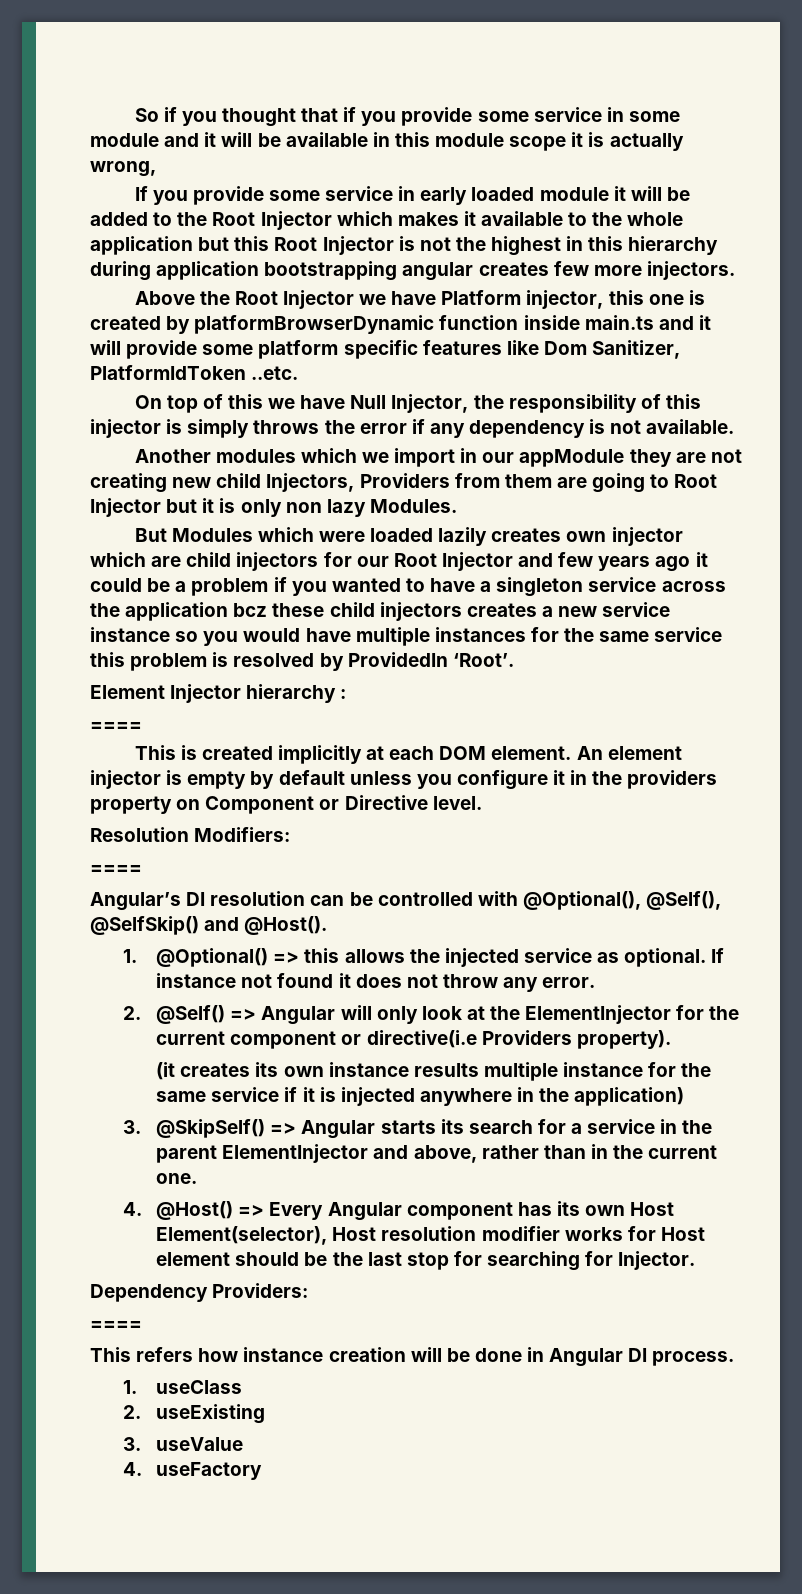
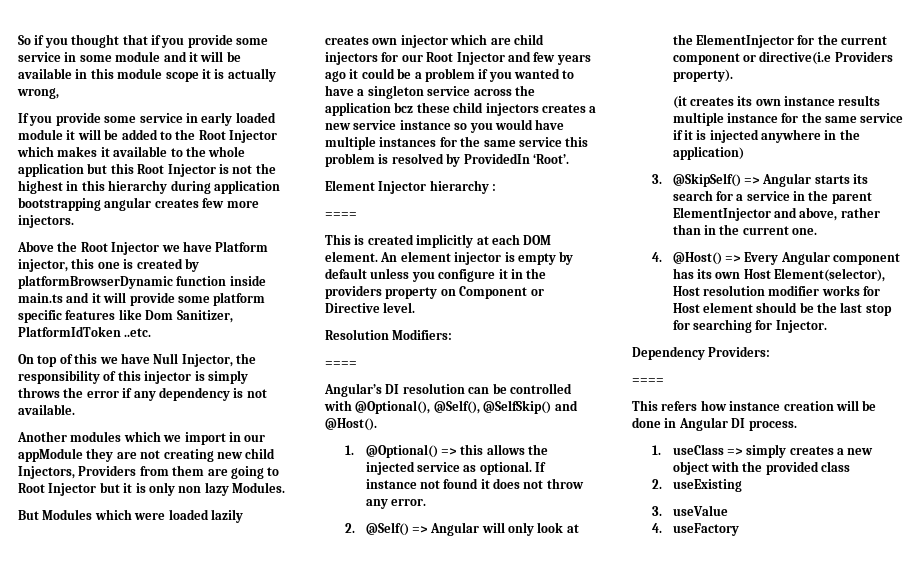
- 1. useClass
+ 1. useClass => simply creates a new object with the provided class

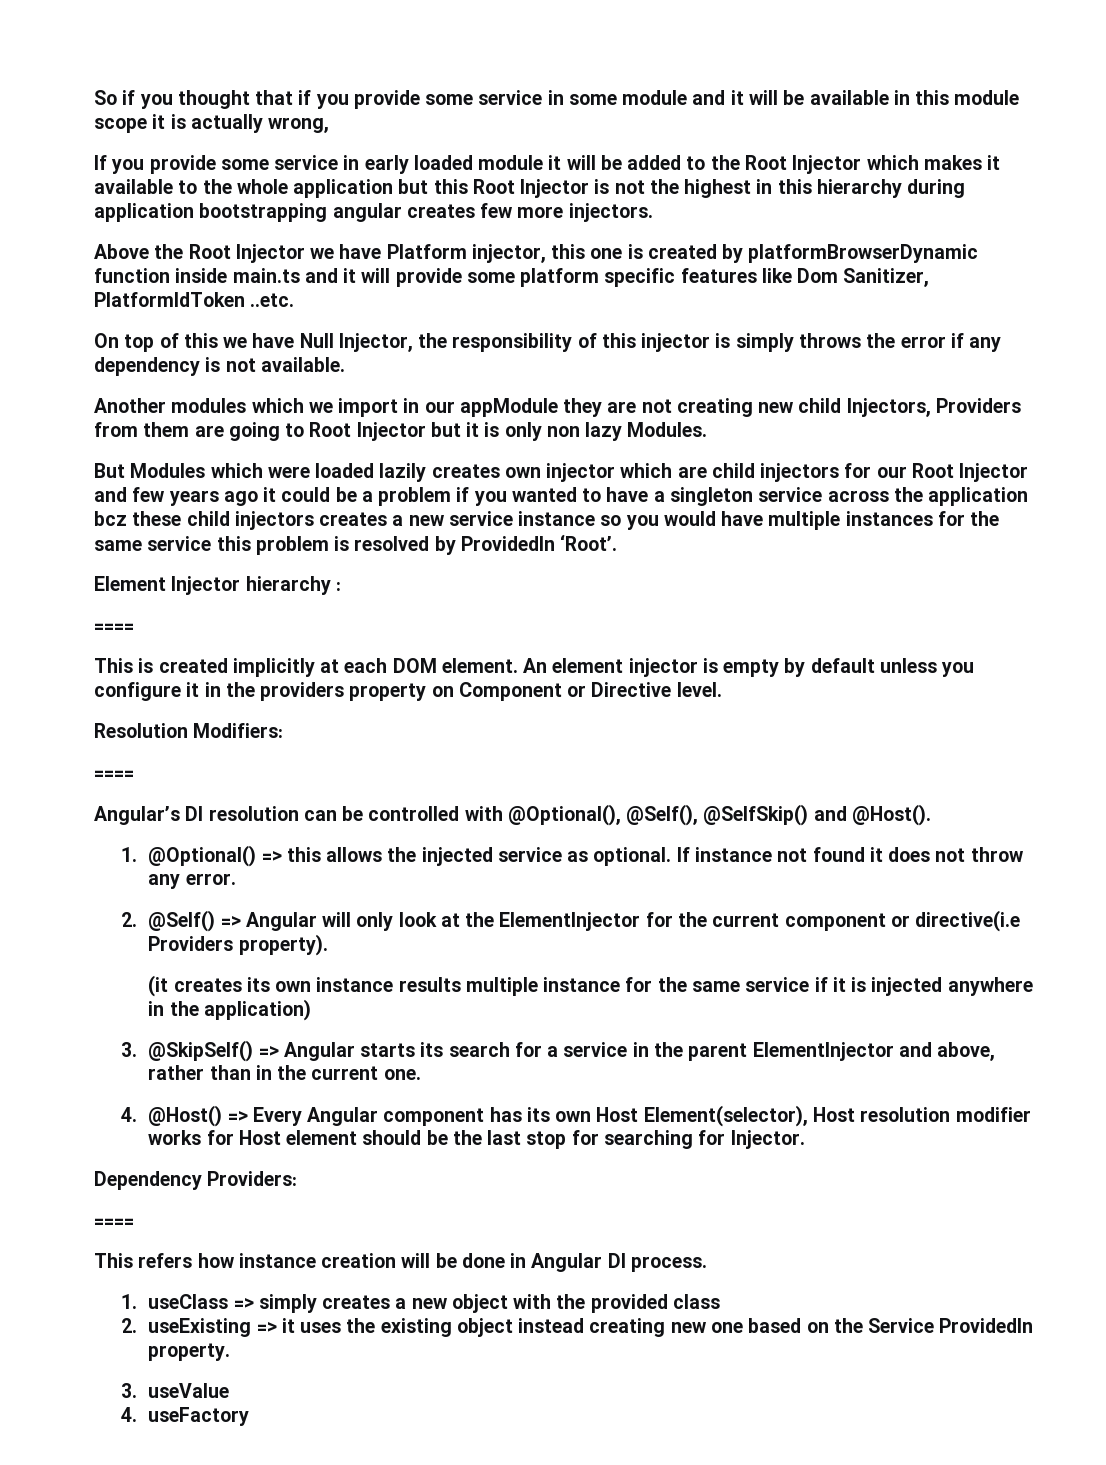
- 2. useExisting
+ 2. useExisting => it uses the existing object instead creating new one based on the Service ProvidedIn property.

